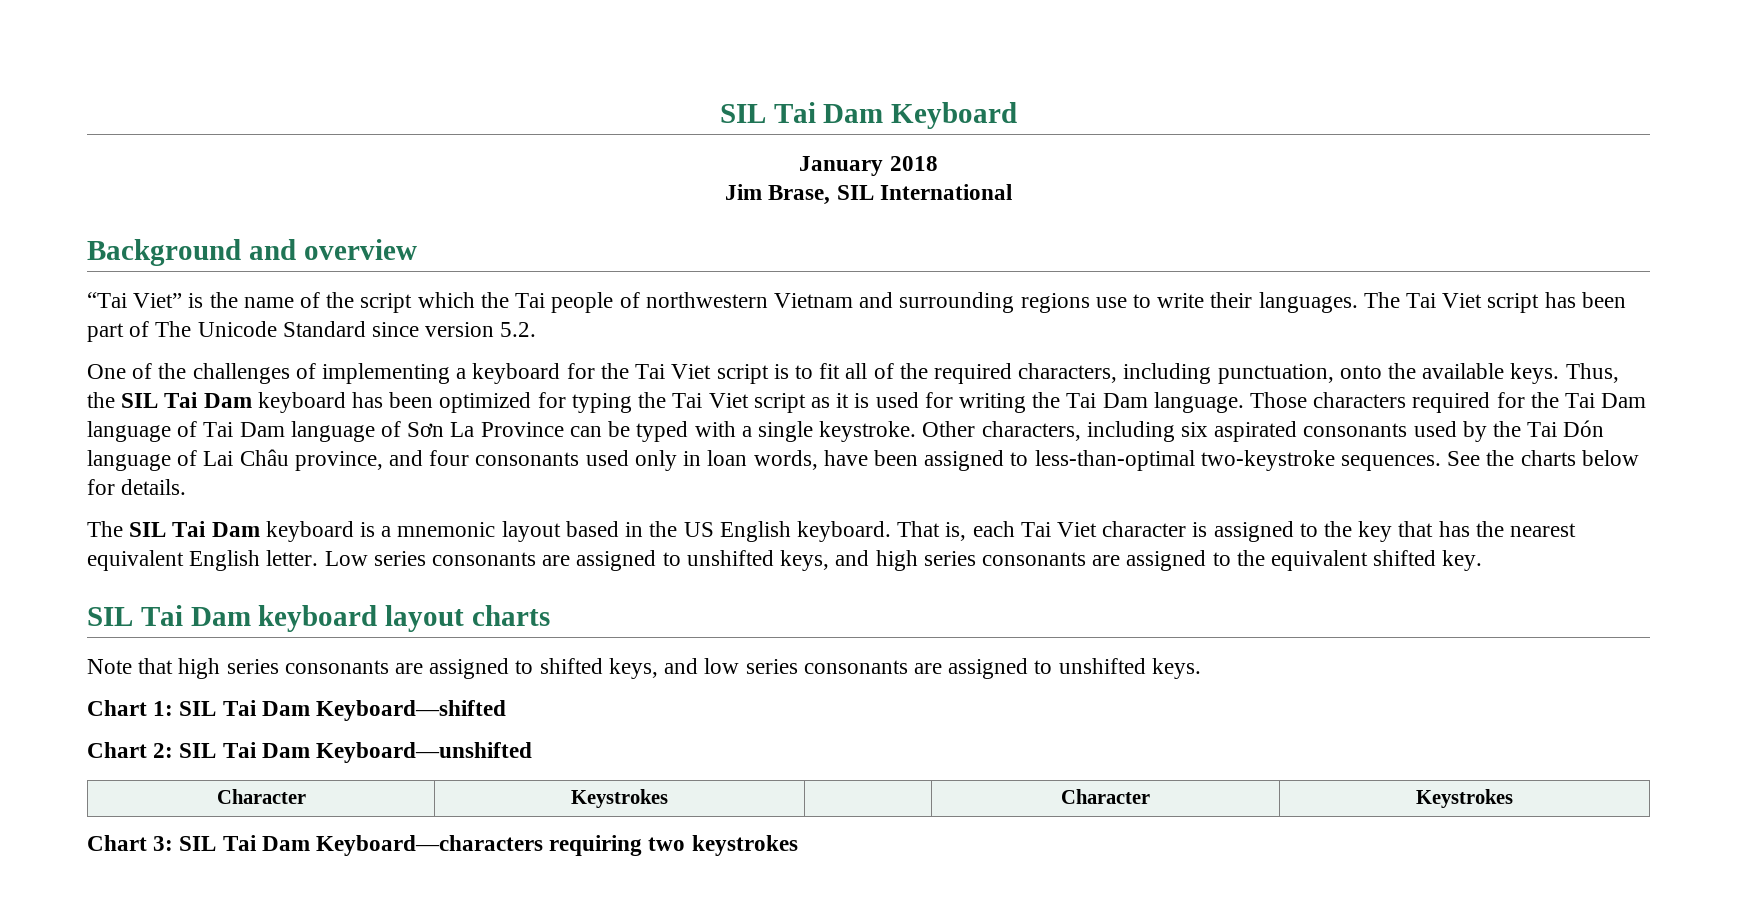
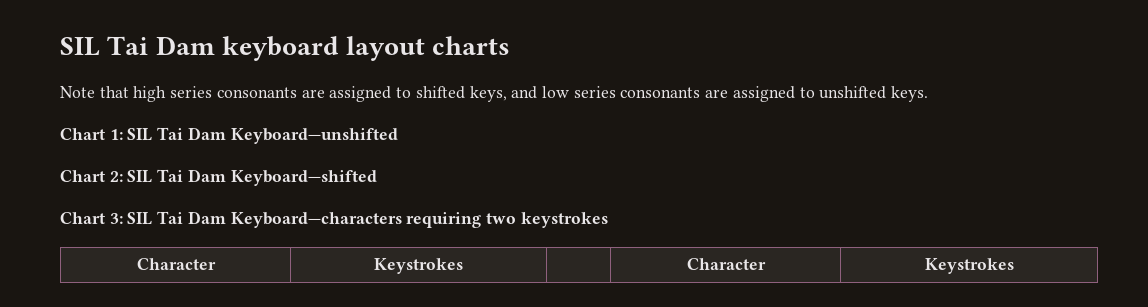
- SIL Tai Dam Keyboard
- January 2018
- Jim Brase, SIL International
- Background and overview
- “Tai Viet” is the name of the script which the Tai people of northwestern Vietnam and surrounding regions use to write their languages. The Tai Viet script has been part of The Unicode Standard since version 5.2.
- One of the challenges of implementing a keyboard for the Tai Viet script is to fit all of the required characters, including punctuation, onto the available keys. Thus, the SIL Tai Dam keyboard has been optimized for typing the Tai Viet script as it is used for writing the Tai Dam language. Those characters required for the Tai Dam language of Tai Dam language of Sơn La Province can be typed with a single keystroke. Other characters, including six aspirated consonants used by the Tai Dón language of Lai Châu province, and four consonants used only in loan words, have been assigned to less-than-optimal two-keystroke sequences. See the charts below for details.
- The SIL Tai Dam keyboard is a mnemonic layout based in the US English keyboard. That is, each Tai Viet character is assigned to the key that has the nearest equivalent English letter. Low series consonants are assigned to unshifted keys, and high series consonants are assigned to the equivalent shifted key.
- Chart 1: SIL Tai Dam Keyboard—shifted
+ Chart 1: SIL Tai Dam Keyboard—unshifted
- Chart 2: SIL Tai Dam Keyboard—unshifted
- Character | Keystrokes | | Character | Keystrokes
+ Chart 2: SIL Tai Dam Keyboard—shifted
+ Character | Keystrokes | | Character | Keystrokes

